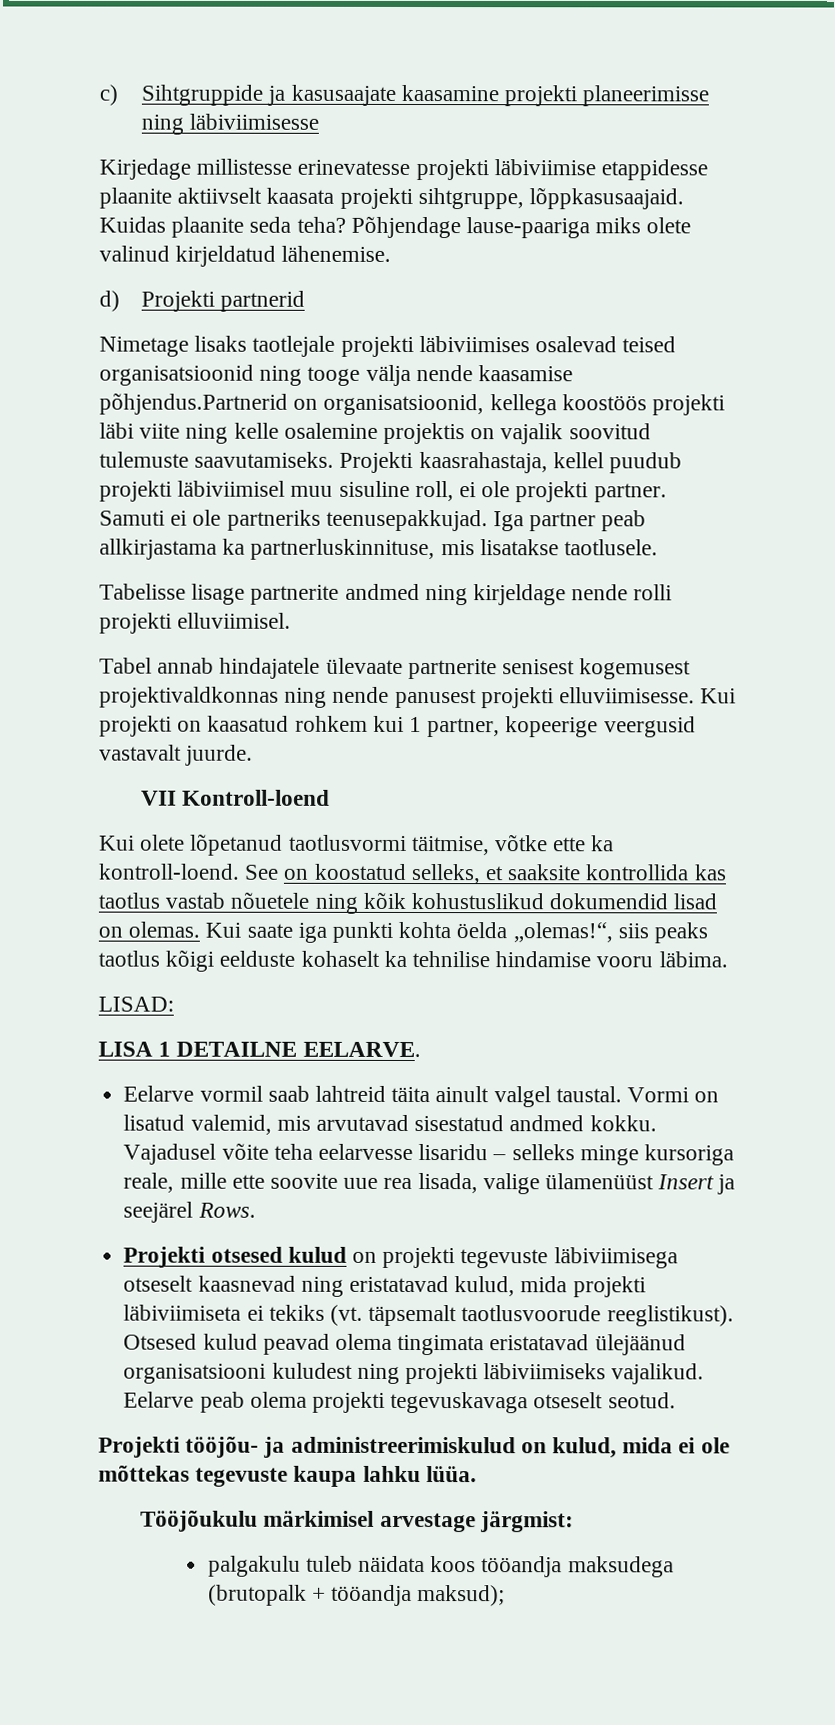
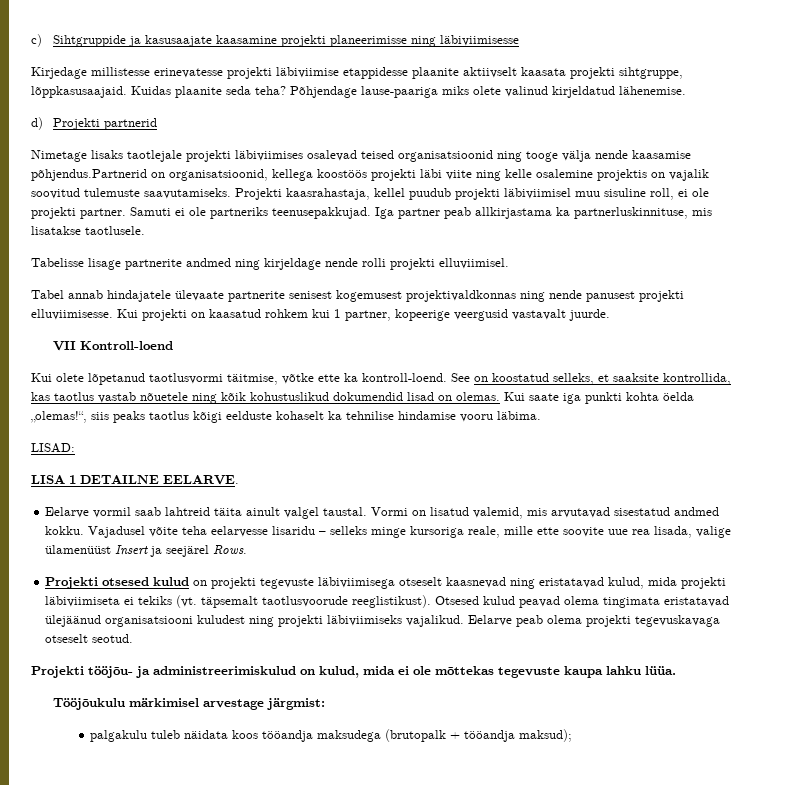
- See on koostatud selleks, et saaksite kontrollida kas taotlus vastab nõuetele ning kõik kohustuslikud dokumendid lisad on olemas.
+ See on koostatud selleks, et saaksite kontrollida, kas taotlus vastab nõuetele ning kõik kohustuslikud dokumendid lisad on olemas.

